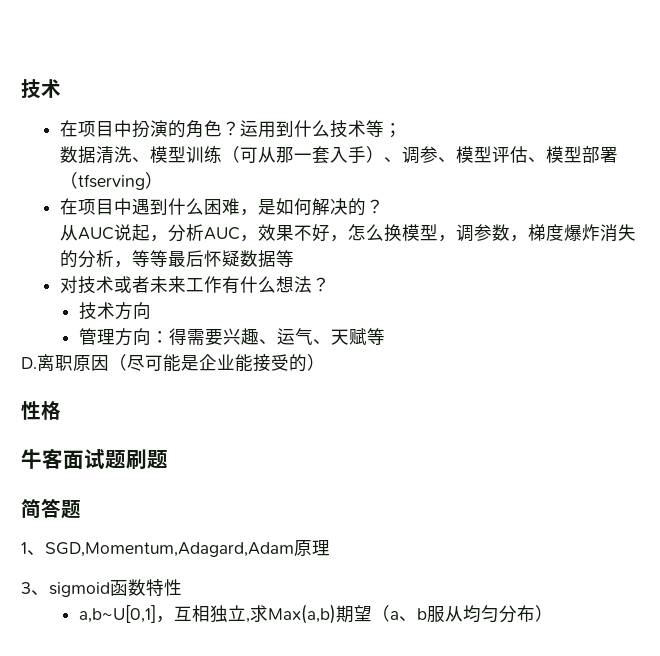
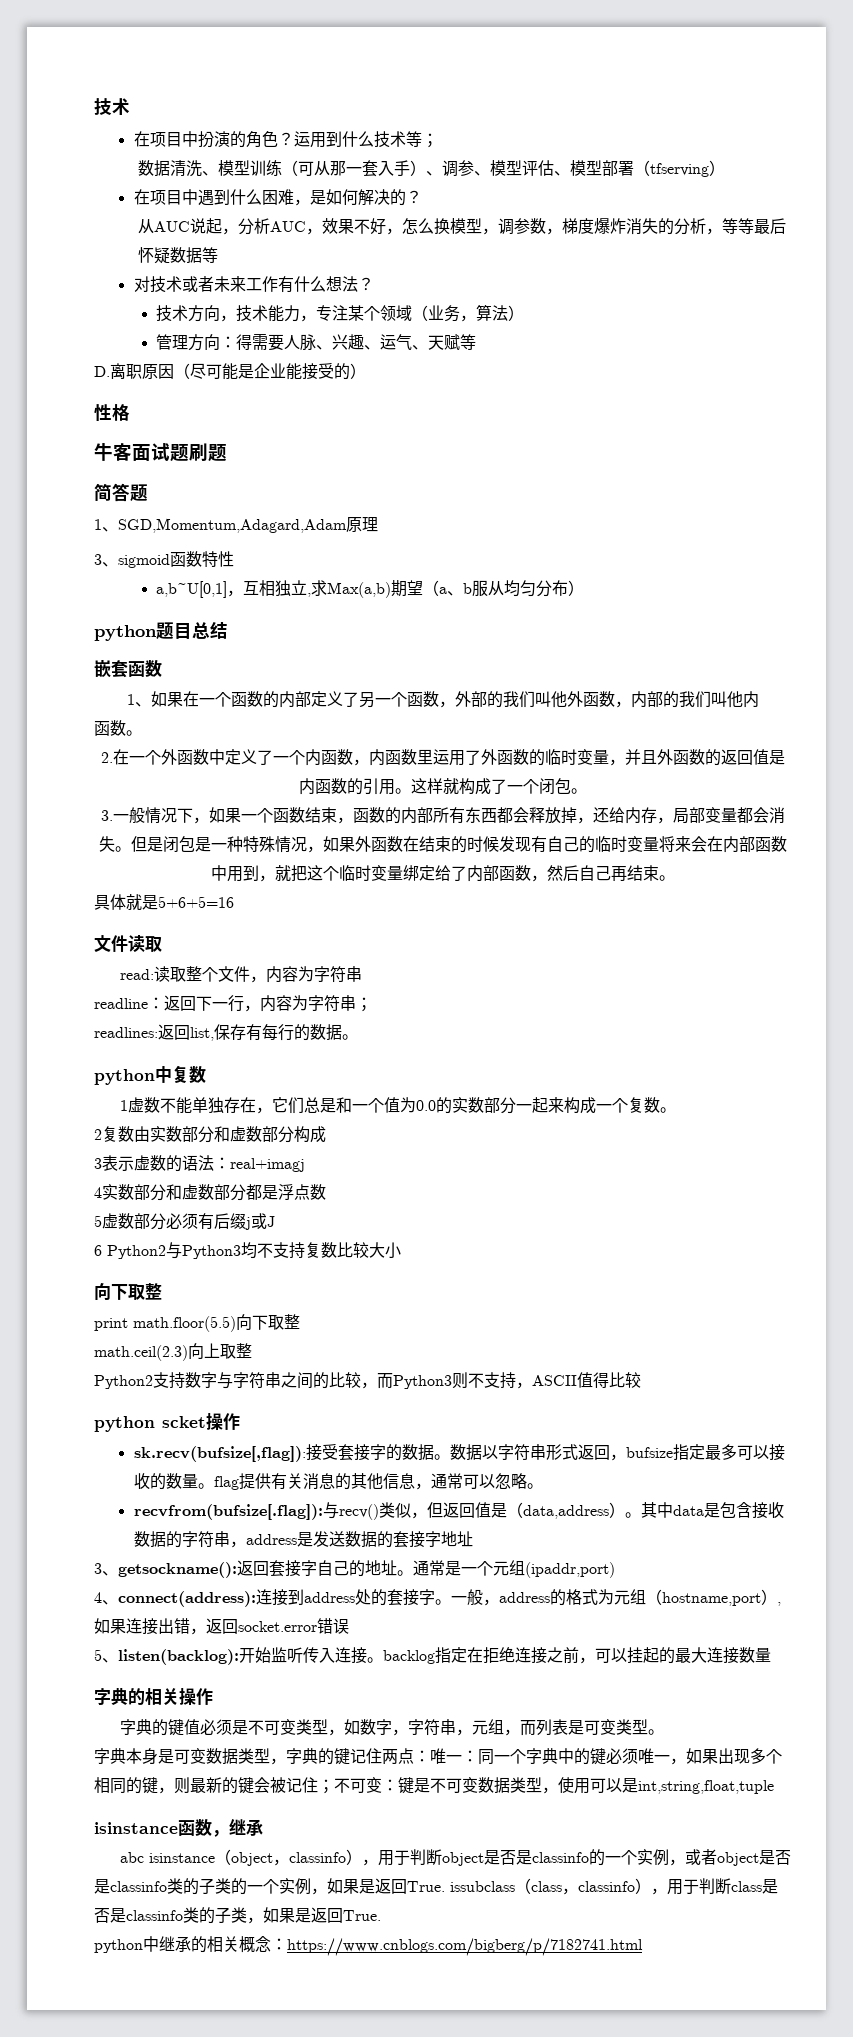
- 技术方向
+ 技术方向，技术能力，专注某个领域（业务，算法）
- 管理方向：得需要兴趣、运气、天赋等
+ 管理方向：得需要人脉、兴趣、运气、天赋等
+ python题目总结
+ 嵌套函数
+ 1、如果在一个函数的内部定义了另一个函数，外部的我们叫他外函数，内部的我们叫他内
+ 函数。
+ 2.在一个外函数中定义了一个内函数，内函数里运用了外函数的临时变量，并且外函数的返回值是内函数的引用。这样就构成了一个闭包。
+ 3.一般情况下，如果一个函数结束，函数的内部所有东西都会释放掉，还给内存，局部变量都会消失。但是闭包是一种特殊情况，如果外函数在结束的时候发现有自己的临时变量将来会在内部函数中用到，就把这个临时变量绑定给了内部函数，然后自己再结束。
+ 具体就是5+6+5=16
+ 文件读取
+ read:读取整个文件，内容为字符串
+ readline：返回下一行，内容为字符串；
+ readlines:返回list,保存有每行的数据。
+ python中复数
+ 1虚数不能单独存在，它们总是和一个值为0.0的实数部分一起来构成一个复数。
+ 2复数由实数部分和虚数部分构成
+ 3表示虚数的语法：real+imagj
+ 4实数部分和虚数部分都是浮点数
+ 5虚数部分必须有后缀j或J
+ 6 Python2与Python3均不支持复数比较大小
+ 向下取整
+ print math.floor(5.5)向下取整
+ math.ceil(2.3)向上取整
+ Python2支持数字与字符串之间的比较，而Python3则不支持，ASCII值得比较
+ python scket操作
+ sk.recv(bufsize[,flag]):接受套接字的数据。数据以字符串形式返回，bufsize指定最多可以接收的数量。flag提供有关消息的其他信息，通常可以忽略。
+ recvfrom(bufsize[.flag]):与recv()类似，但返回值是（data,address）。其中data是包含接收数据的字符串，address是发送数据的套接字地址
+ 3、getsockname():返回套接字自己的地址。通常是一个元组(ipaddr,port)
+ 4、connect(address):连接到address处的套接字。一般，address的格式为元组（hostname,port）,如果连接出错，返回socket.error错误
+ 5、listen(backlog):开始监听传入连接。backlog指定在拒绝连接之前，可以挂起的最大连接数量
+ 字典的相关操作
+ 字典的键值必须是不可变类型，如数字，字符串，元组，而列表是可变类型。
+ 字典本身是可变数据类型，字典的键记住两点：唯一：同一个字典中的键必须唯一，如果出现多个相同的键，则最新的键会被记住；不可变：键是不可变数据类型，使用可以是int,string,float,tuple
+ isinstance函数，继承
+ abc isinstance（object，classinfo），用于判断object是否是classinfo的一个实例，或者object是否是classinfo类的子类的一个实例，如果是返回True. issubclass（class，classinfo），用于判断class是否是classinfo类的子类，如果是返回True.
+ python中继承的相关概念：https://www.cnblogs.com/bigberg/p/7182741.html

